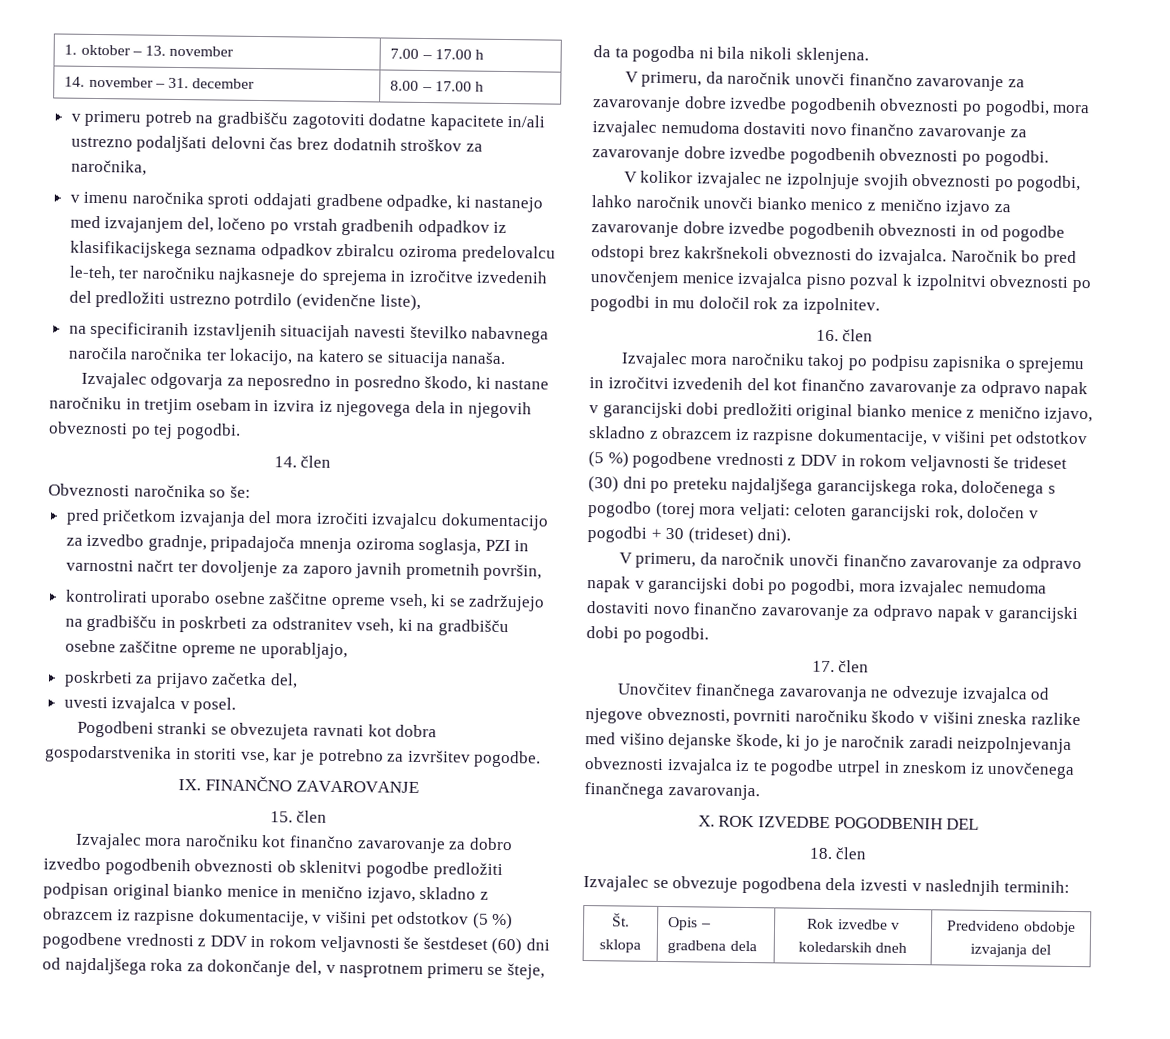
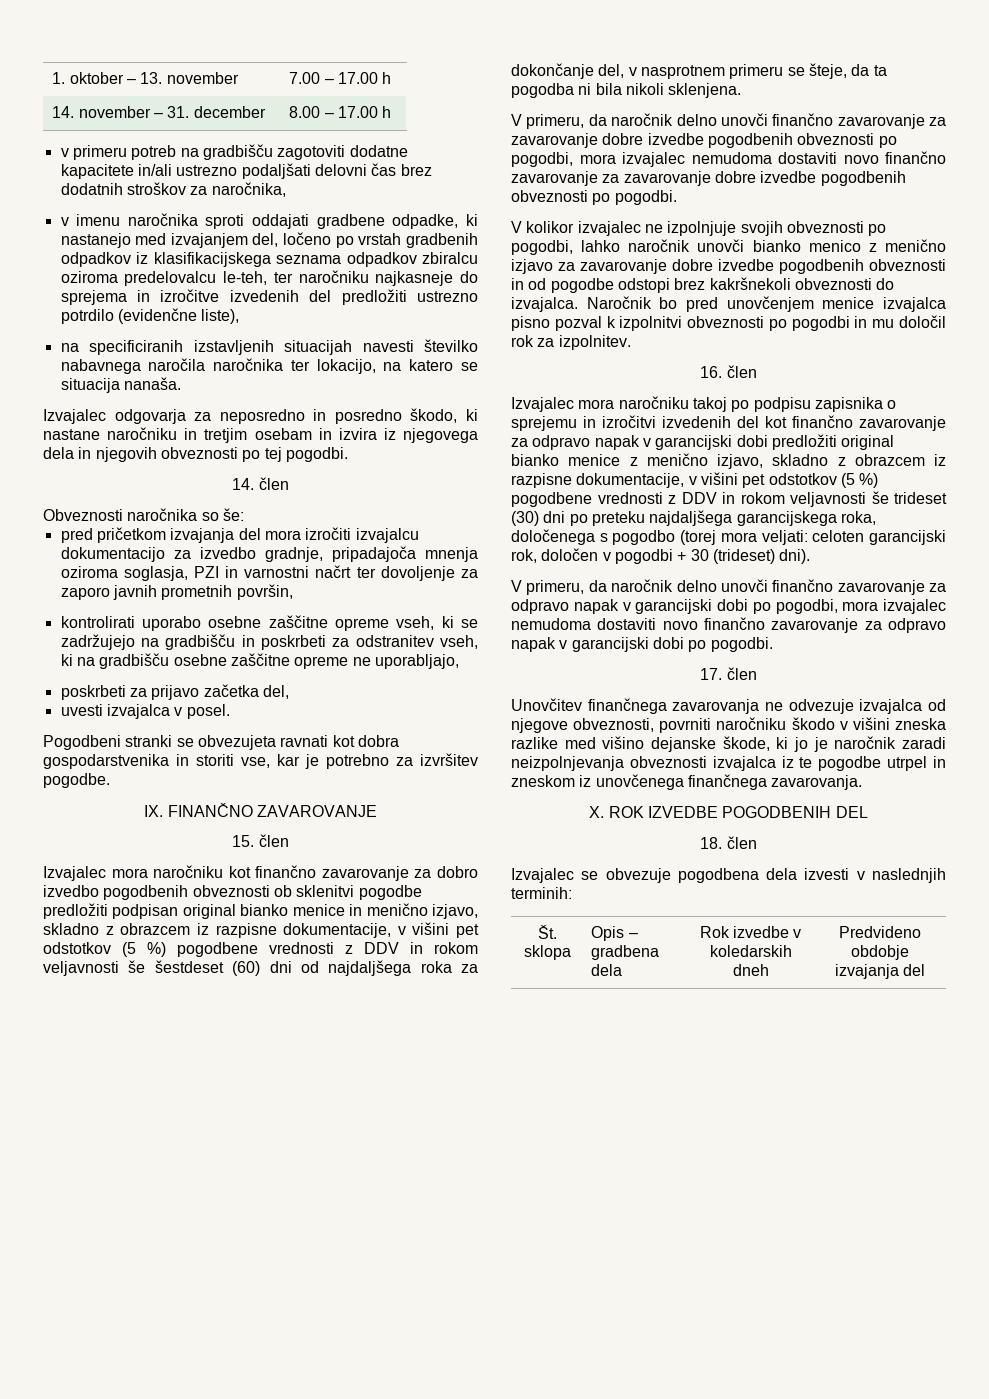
- V primeru, da naročnik unovči finančno zavarovanje za zavarovanje dobre izvedbe pogodbenih obveznosti po pogodbi, mora izvajalec nemudoma dostaviti novo finančno zavarovanje za zavarovanje dobre izvedbe pogodbenih obveznosti po pogodbi.
+ V primeru, da naročnik delno unovči finančno zavarovanje za zavarovanje dobre izvedbe pogodbenih obveznosti po pogodbi, mora izvajalec nemudoma dostaviti novo finančno zavarovanje za zavarovanje dobre izvedbe pogodbenih obveznosti po pogodbi.
- V primeru, da naročnik unovči finančno zavarovanje za odpravo napak v garancijski dobi po pogodbi, mora izvajalec nemudoma dostaviti novo finančno zavarovanje za odpravo napak v garancijski dobi po pogodbi.
+ V primeru, da naročnik delno unovči finančno zavarovanje za odpravo napak v garancijski dobi po pogodbi, mora izvajalec nemudoma dostaviti novo finančno zavarovanje za odpravo napak v garancijski dobi po pogodbi.

